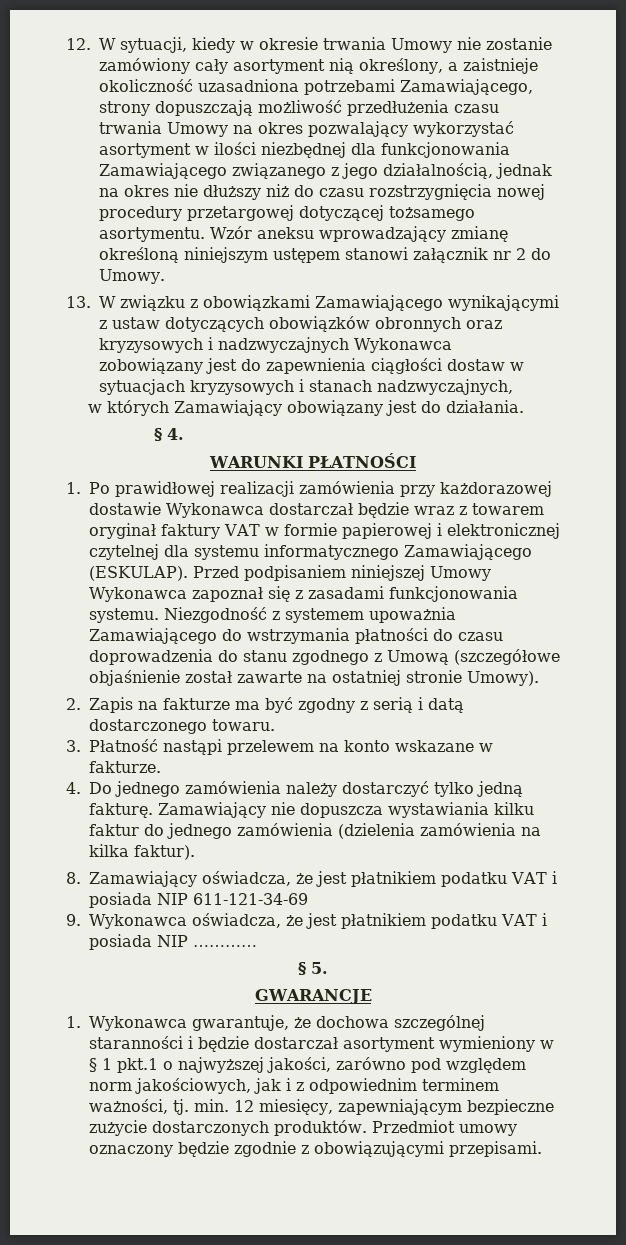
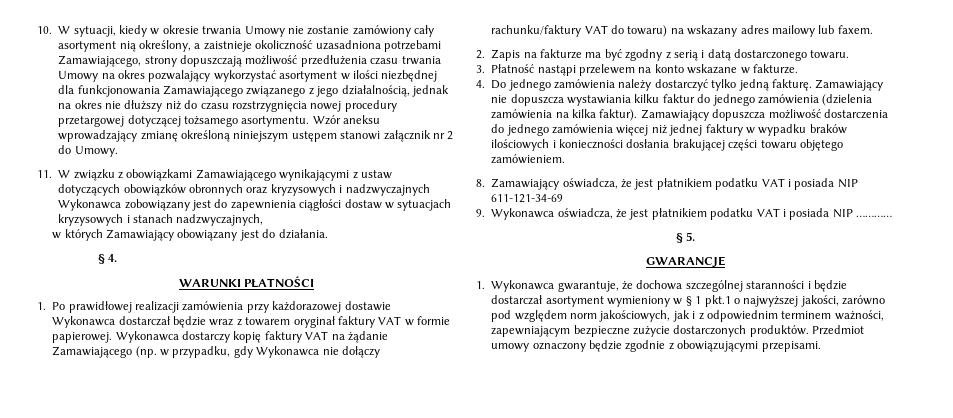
- 12. W sytuacji, kiedy w okresie trwania Umowy nie zostanie zamówiony cały asortyment nią określony, a zaistnieje okoliczność uzasadniona potrzebami Zamawiającego, strony dopuszczają możliwość przedłużenia czasu trwania Umowy na okres pozwalający wykorzystać asortyment w ilości niezbędnej dla funkcjonowania Zamawiającego związanego z jego działalnością, jednak na okres nie dłuższy niż do czasu rozstrzygnięcia nowej procedury przetargowej dotyczącej tożsamego asortymentu.
+ 10. W sytuacji, kiedy w okresie trwania Umowy nie zostanie zamówiony cały asortyment nią określony, a zaistnieje okoliczność uzasadniona potrzebami Zamawiającego, strony dopuszczają możliwość przedłużenia czasu trwania Umowy na okres pozwalający wykorzystać asortyment w ilości niezbędnej dla funkcjonowania Zamawiającego związanego z jego działalnością, jednak na okres nie dłuższy niż do czasu rozstrzygnięcia nowej procedury przetargowej dotyczącej tożsamego asortymentu.
- 13. W związku z obowiązkami Zamawiającego wynikającymi z ustaw dotyczących obowiązków obronnych oraz kryzysowych i nadzwyczajnych Wykonawca zobowiązany jest do zapewnienia ciągłości dostaw w sytuacjach kryzysowych i stanach nadzwyczajnych,
+ 11. W związku z obowiązkami Zamawiającego wynikającymi z ustaw dotyczących obowiązków obronnych oraz kryzysowych i nadzwyczajnych Wykonawca zobowiązany jest do zapewnienia ciągłości dostaw w sytuacjach kryzysowych i stanach nadzwyczajnych,
- 1. Po prawidłowej realizacji zamówienia przy każdorazowej dostawie Wykonawca dostarczał będzie wraz z towarem oryginał faktury VAT w formie papierowej i elektronicznej czytelnej dla systemu informatycznego Zamawiającego (ESKULAP). Przed podpisaniem niniejszej Umowy Wykonawca zapoznał się z zasadami funkcjonowania systemu. Niezgodność z systemem upoważnia Zamawiającego do wstrzymania płatności do czasu doprowadzenia do stanu zgodnego z Umową (szczegółowe objaśnienie został zawarte na ostatniej stronie Umowy).
+ 1. Po prawidłowej realizacji zamówienia przy każdorazowej dostawie Wykonawca dostarczał będzie wraz z towarem oryginał faktury VAT w formie papierowej. Wykonawca dostarczy kopię faktury VAT na żądanie Zamawiającego (np. w przypadku, gdy Wykonawca nie dołączy rachunku/faktury VAT do towaru) na wskazany adres mailowy lub faxem.
+ Zamawiający dopuszcza możliwość dostarczenia do jednego zamówienia więcej niż jednej faktury w wypadku braków ilościowych i konieczności dosłania brakującej części towaru objętego zamówieniem.
- 1. Wykonawca gwarantuje, że dochowa szczególnej staranności i będzie dostarczał asortyment wymieniony w § 1 pkt.1 o najwyższej jakości, zarówno pod względem norm jakościowych, jak i z odpowiednim terminem ważności, tj. min. 12 miesięcy, zapewniającym bezpieczne zużycie dostarczonych produktów.
+ 1. Wykonawca gwarantuje, że dochowa szczególnej staranności i będzie dostarczał asortyment wymieniony w § 1 pkt.1 o najwyższej jakości, zarówno pod względem norm jakościowych, jak i z odpowiednim terminem ważności, zapewniającym bezpieczne zużycie dostarczonych produktów.

